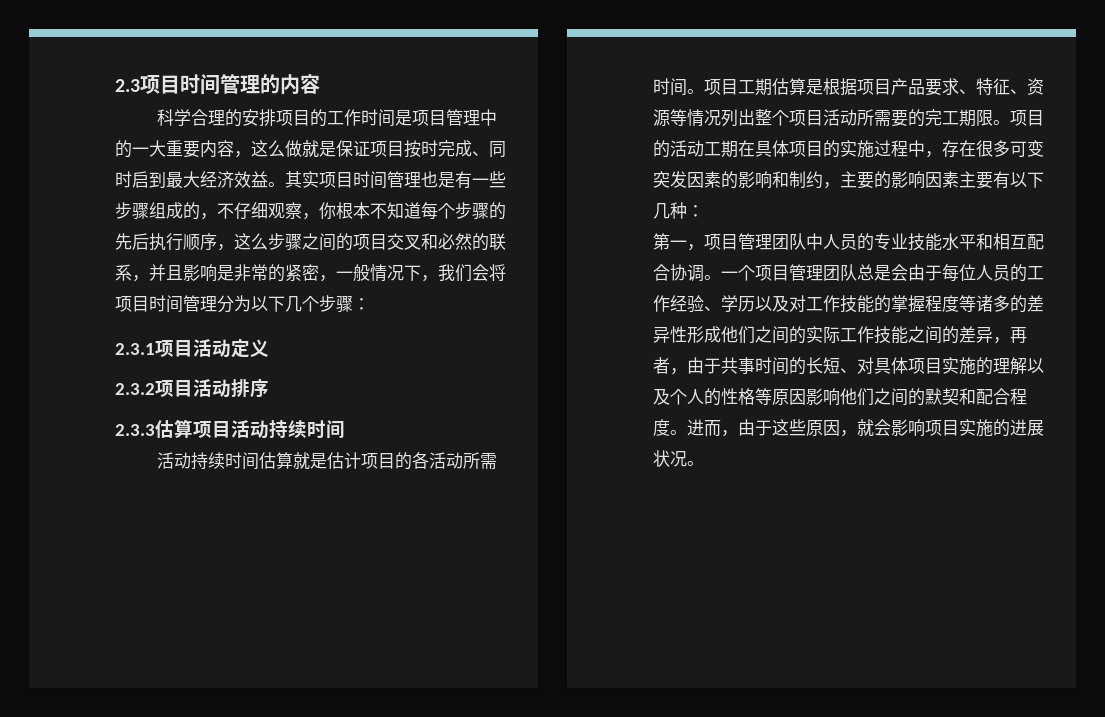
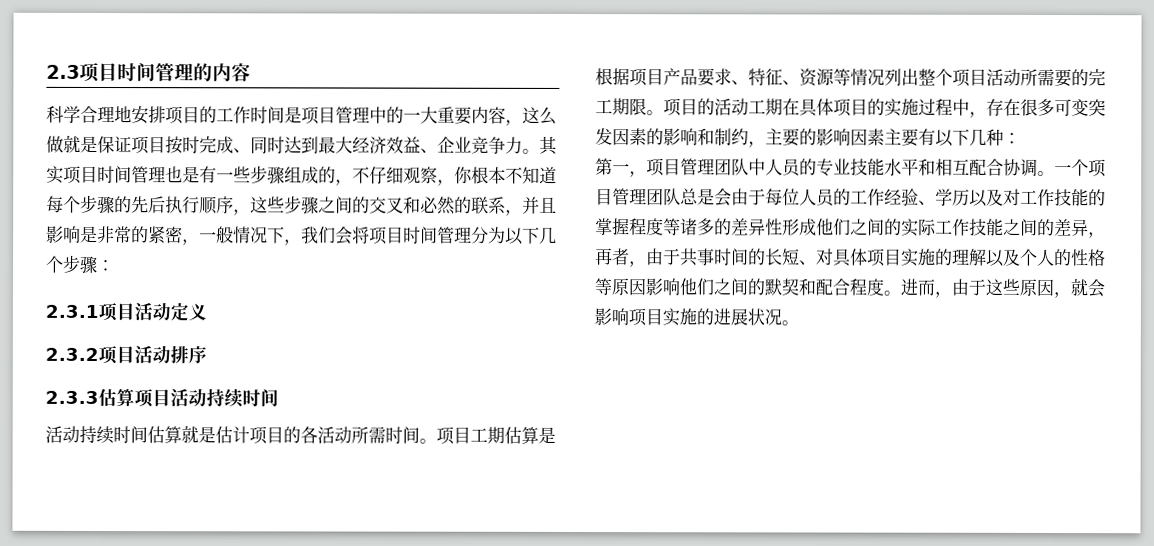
- 科学合理的安排项目的工作时间是项目管理中的一大重要内容，这么做就是保证项目按时完成、同时启到最大经济效益。
+ 科学合理地安排项目的工作时间是项目管理中的一大重要内容，这么做就是保证项目按时完成、同时达到最大经济效益、企业竞争力。
- 其实项目时间管理也是有一些步骤组成的，不仔细观察，你根本不知道每个步骤的先后执行顺序，这么步骤之间的项目交叉和必然的联系，并且影响是非常的紧密，一般情况下，我们会将项目时间管理分为以下几个步骤：
+ 其实项目时间管理也是有一些步骤组成的，不仔细观察，你根本不知道每个步骤的先后执行顺序，这些步骤之间的交叉和必然的联系，并且影响是非常的紧密，一般情况下，我们会将项目时间管理分为以下几个步骤：

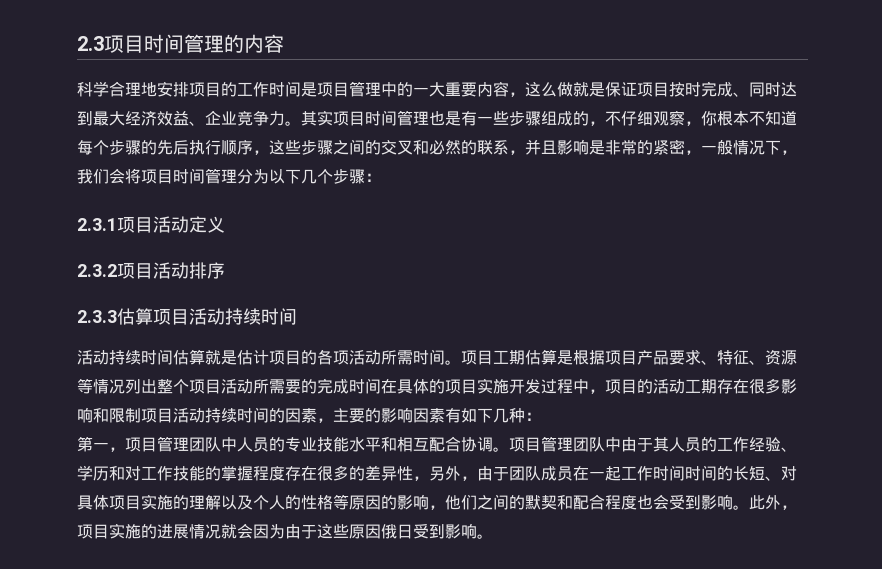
- 活动持续时间估算就是估计项目的各活动所需时间。
+ 活动持续时间估算就是估计项目的各项活动所需时间。
- 项目工期估算是根据项目产品要求、特征、资源等情况列出整个项目活动所需要的完工期限。项目的活动工期在具体项目的实施过程中，存在很多可变突发因素的影响和制约，主要的影响因素主要有以下几种：
+ 项目工期估算是根据项目产品要求、特征、资源等情况列出整个项目活动所需要的完成时间在具体的项目实施开发过程中，项目的活动工期存在很多影响和限制项目活动持续时间的因素，主要的影响因素有如下几种：
- 一个项目管理团队总是会由于每位人员的工作经验、学历以及对工作技能的掌握程度等诸多的差异性形成他们之间的实际工作技能之间的差异，再者，由于共事时间的长短、对具体项目实施的理解以及个人的性格等原因影响他们之间的默契和配合程度。进而，由于这些原因，就会影响项目实施的进展状况。
+ 项目管理团队中由于其人员的工作经验、学历和对工作技能的掌握程度存在很多的差异性，另外，由于团队成员在一起工作时间时间的长短、对具体项目实施的理解以及个人的性格等原因的影响，他们之间的默契和配合程度也会受到影响。此外，项目实施的进展情况就会因为由于这些原因俄日受到影响。

